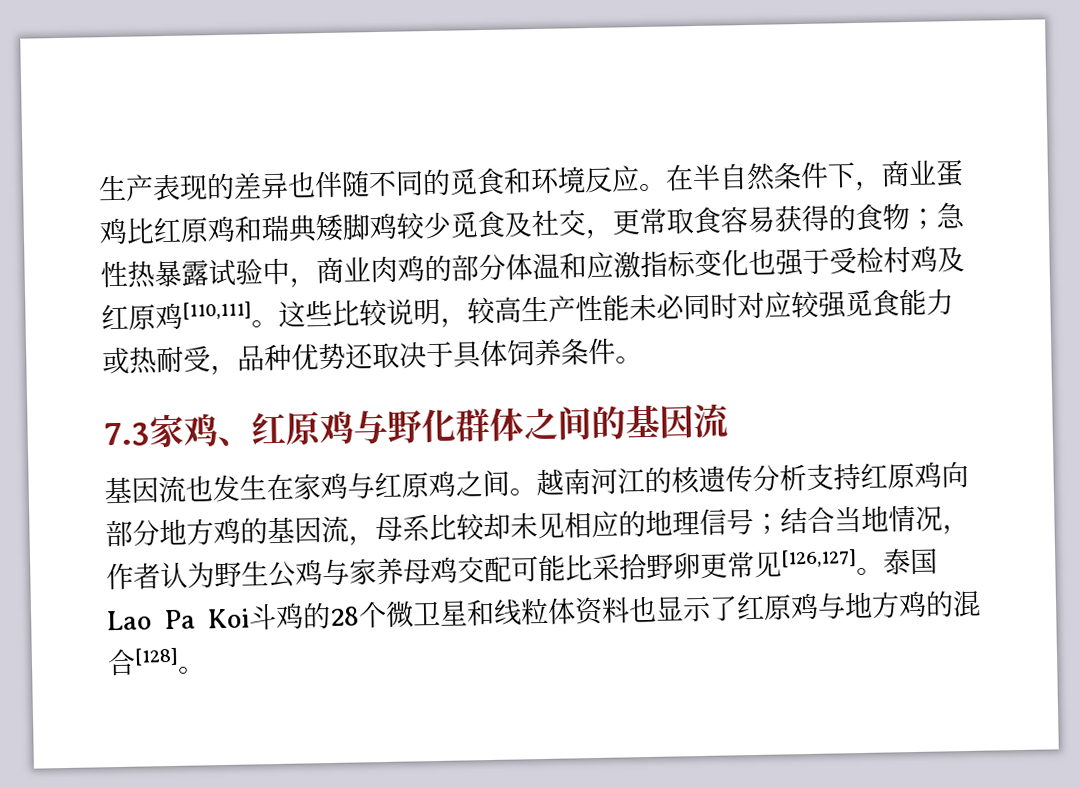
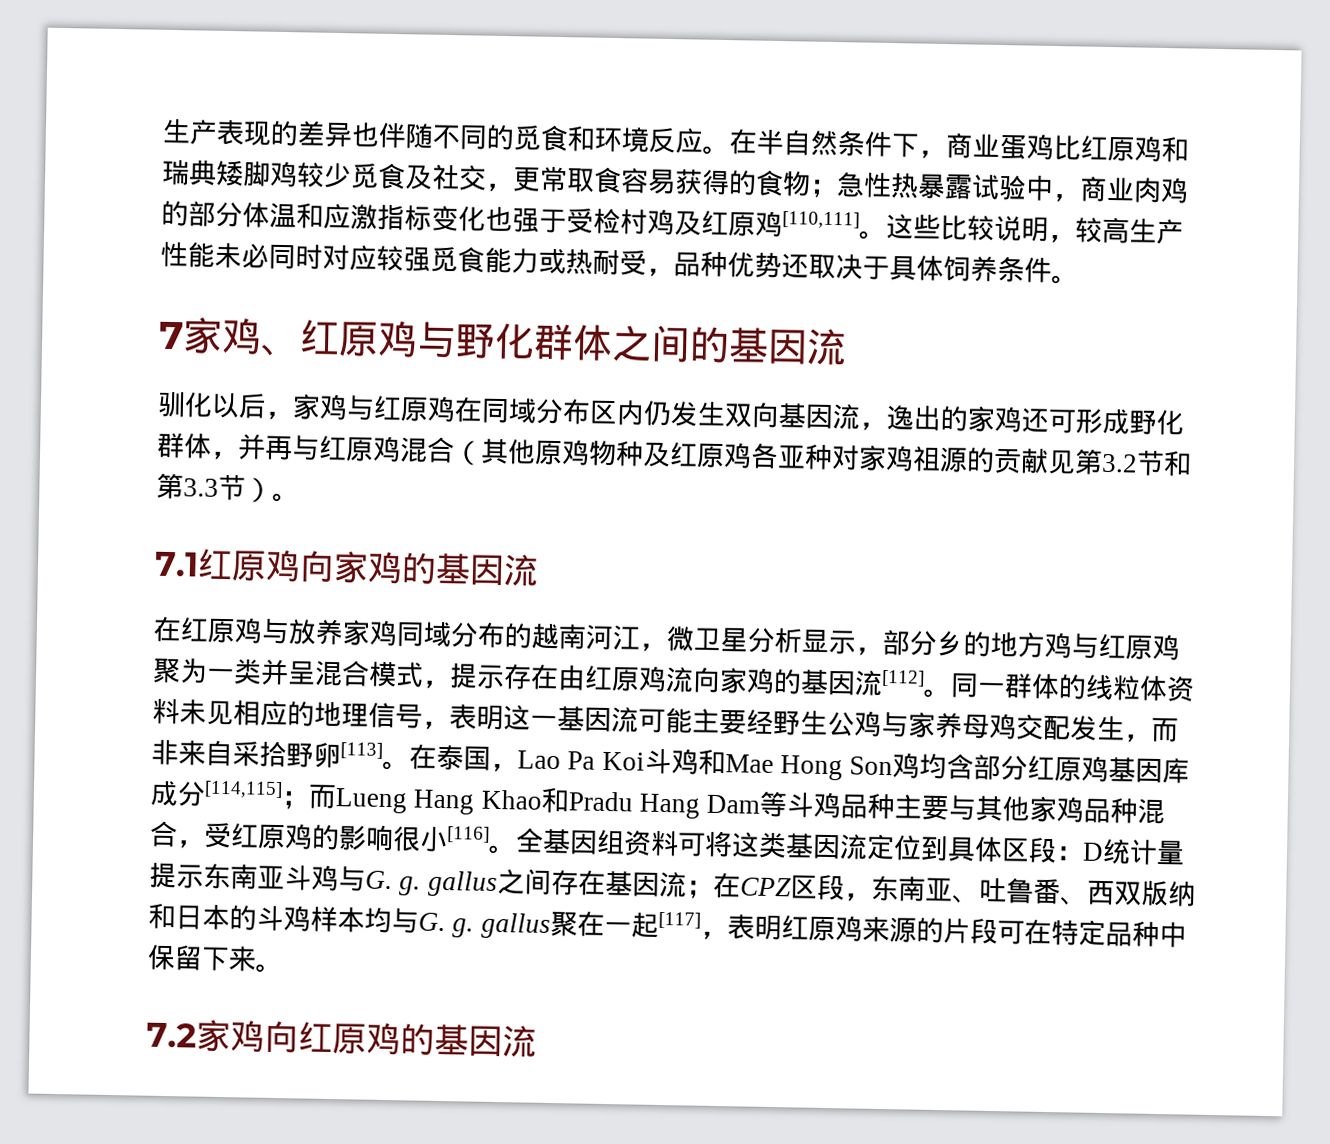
- 7.3家鸡、红原鸡与野化群体之间的基因流
+ 7家鸡、红原鸡与野化群体之间的基因流
- 基因流也发生在家鸡与红原鸡之间。越南河江的核遗传分析支持红原鸡向部分地方鸡的基因流，母系比较却未见相应的地理信号；结合当地情况，作者认为野生公鸡与家养母鸡交配可能比采拾野卵更常见[126,127]。泰国Lao Pa Koi斗鸡的28个微卫星和线粒体资料也显示了红原鸡与地方鸡的混合[128]。
+ 驯化以后，家鸡与红原鸡在同域分布区内仍发生双向基因流，逸出的家鸡还可形成野化群体，并再与红原鸡混合（其他原鸡物种及红原鸡各亚种对家鸡祖源的贡献见第3.2节和第3.3节）。
+ 7.1红原鸡向家鸡的基因流
+ 在红原鸡与放养家鸡同域分布的越南河江，微卫星分析显示，部分乡的地方鸡与红原鸡聚为一类并呈混合模式，提示存在由红原鸡流向家鸡的基因流[112]。同一群体的线粒体资料未见相应的地理信号，表明这一基因流可能主要经野生公鸡与家养母鸡交配发生，而非来自采拾野卵[113]。在泰国，Lao Pa Koi斗鸡和Mae Hong Son鸡均含部分红原鸡基因库成分[114,115]；而Lueng Hang Khao和Pradu Hang Dam等斗鸡品种主要与其他家鸡品种混合，受红原鸡的影响很小[116]。全基因组资料可将这类基因流定位到具体区段：D统计量提示东南亚斗鸡与G. g. gallus之间存在基因流；在CPZ区段，东南亚、吐鲁番、西双版纳和日本的斗鸡样本均与G. g. gallus聚在一起[117]，表明红原鸡来源的片段可在特定品种中保留下来。
+ 7.2家鸡向红原鸡的基因流

